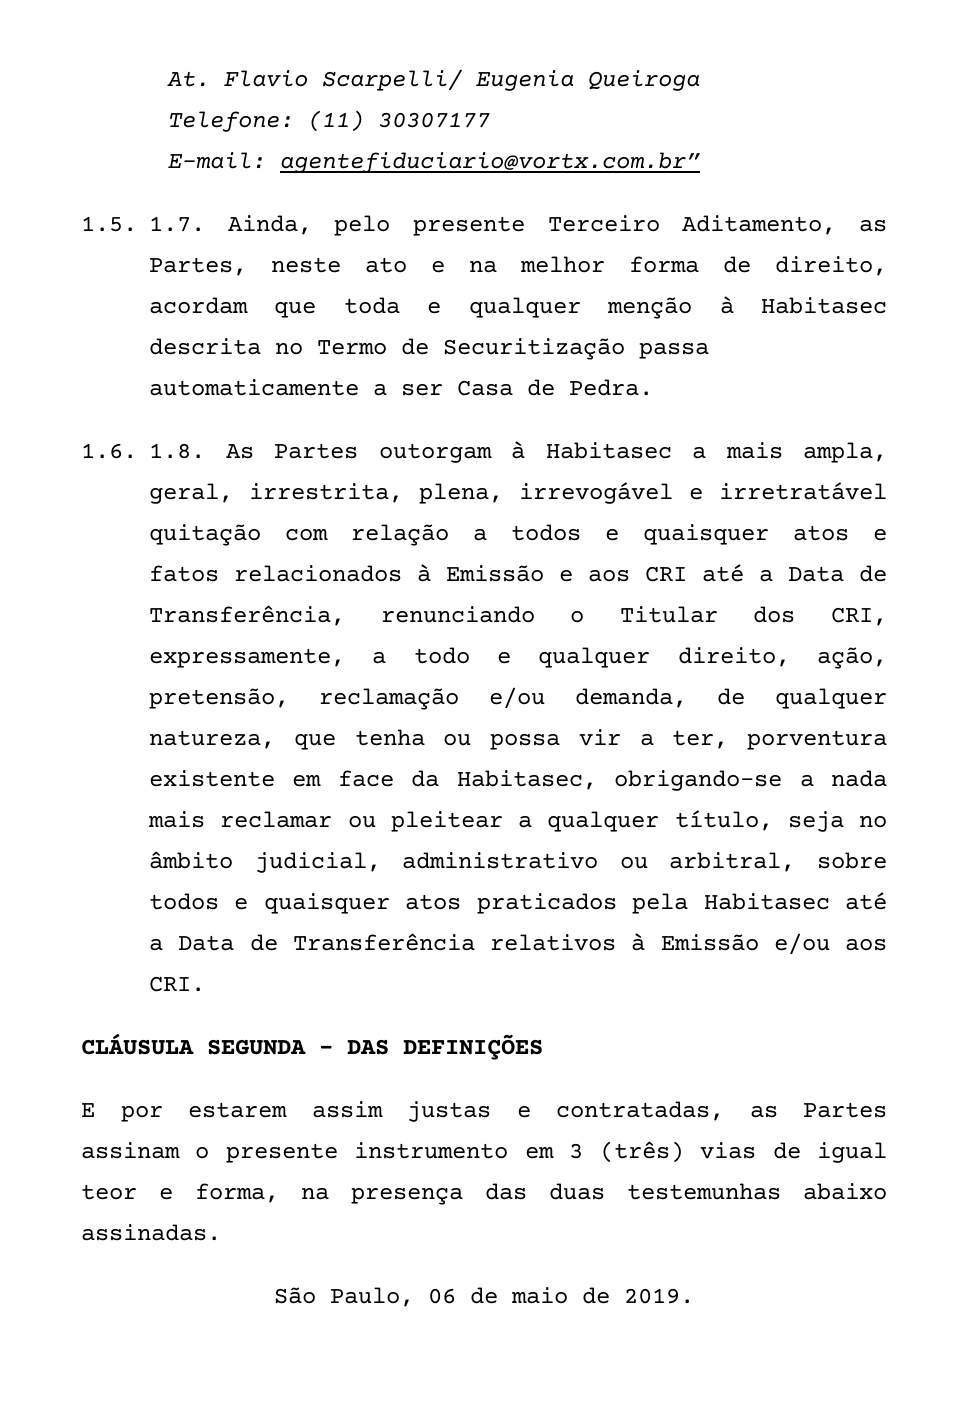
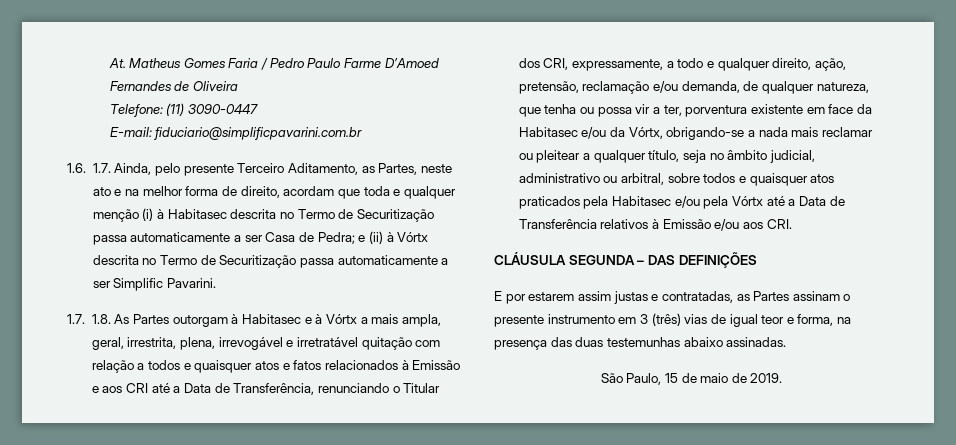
- At. Flavio Scarpelli/ Eugenia Queiroga
+ At. Matheus Gomes Faria / Pedro Paulo Farme D’Amoed Fernandes de Oliveira
- Telefone: (11) 30307177
+ Telefone: (11) 3090-0447
- agentefiduciario@vortx.com.br”
- 1.5. 1.7. Ainda, pelo presente Terceiro Aditamento, as Partes, neste ato e na melhor forma de direito, acordam que toda e qualquer menção à Habitasec descrita no Termo de Securitização passa automaticamente a ser Casa de Pedra.
- 1.6. 1.8. As Partes outorgam à Habitasec a mais ampla, geral, irrestrita, plena, irrevogável e irretratável quitação com relação a todos e quaisquer atos e fatos relacionados à Emissão e aos CRI até a Data de Transferência, renunciando o Titular dos CRI, expressamente, a todo e qualquer direito, ação, pretensão, reclamação e/ou demanda, de qualquer natureza, que tenha ou possa vir a ter, porventura existente em face da Habitasec, obrigando-se a nada mais reclamar ou pleitear a qualquer título, seja no âmbito judicial, administrativo ou arbitral, sobre todos e quaisquer atos praticados pela Habitasec até a Data de Transferência relativos à Emissão e/ou aos CRI.
+ fiduciario@simplificpavarini.com.br
+ 1.6. 1.7. Ainda, pelo presente Terceiro Aditamento, as Partes, neste ato e na melhor forma de direito, acordam que toda e qualquer menção (i) à Habitasec descrita no Termo de Securitização passa automaticamente a ser Casa de Pedra; e (ii) à Vórtx descrita no Termo de Securitização passa automaticamente a ser Simplific Pavarini.
+ 1.7. 1.8. As Partes outorgam à Habitasec e à Vórtx a mais ampla, geral, irrestrita, plena, irrevogável e irretratável quitação com relação a todos e quaisquer atos e fatos relacionados à Emissão e aos CRI até a Data de Transferência, renunciando o Titular dos CRI, expressamente, a todo e qualquer direito, ação, pretensão, reclamação e/ou demanda, de qualquer natureza, que tenha ou possa vir a ter, porventura existente em face da Habitasec e/ou da Vórtx, obrigando-se a nada mais reclamar ou pleitear a qualquer título, seja no âmbito judicial, administrativo ou arbitral, sobre todos e quaisquer atos praticados pela Habitasec e/ou pela Vórtx até a Data de Transferência relativos à Emissão e/ou aos CRI.
- São Paulo, 06 de maio de 2019.
+ São Paulo, 15 de maio de 2019.

